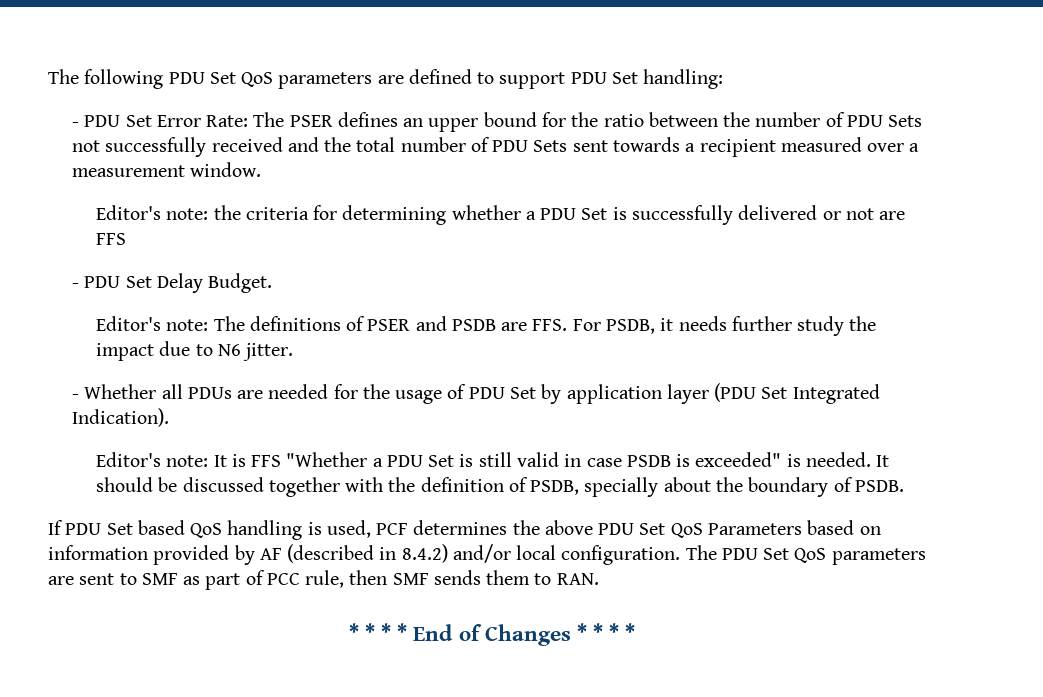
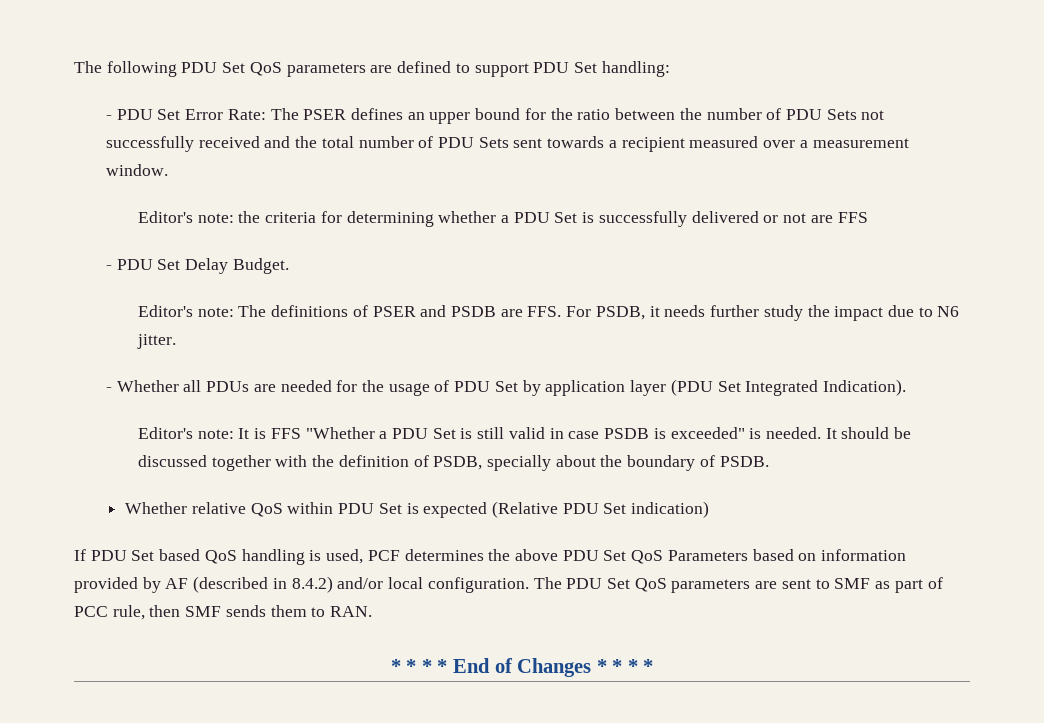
+ Whether relative QoS within PDU Set is expected (Relative PDU Set indication)

